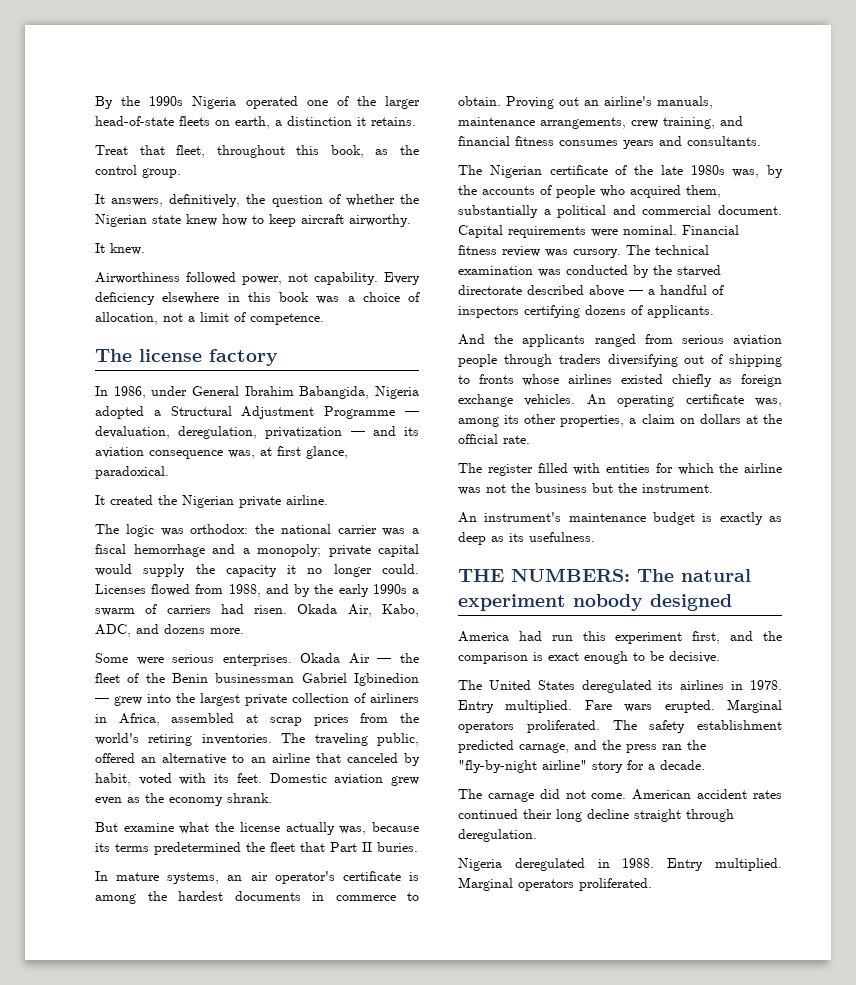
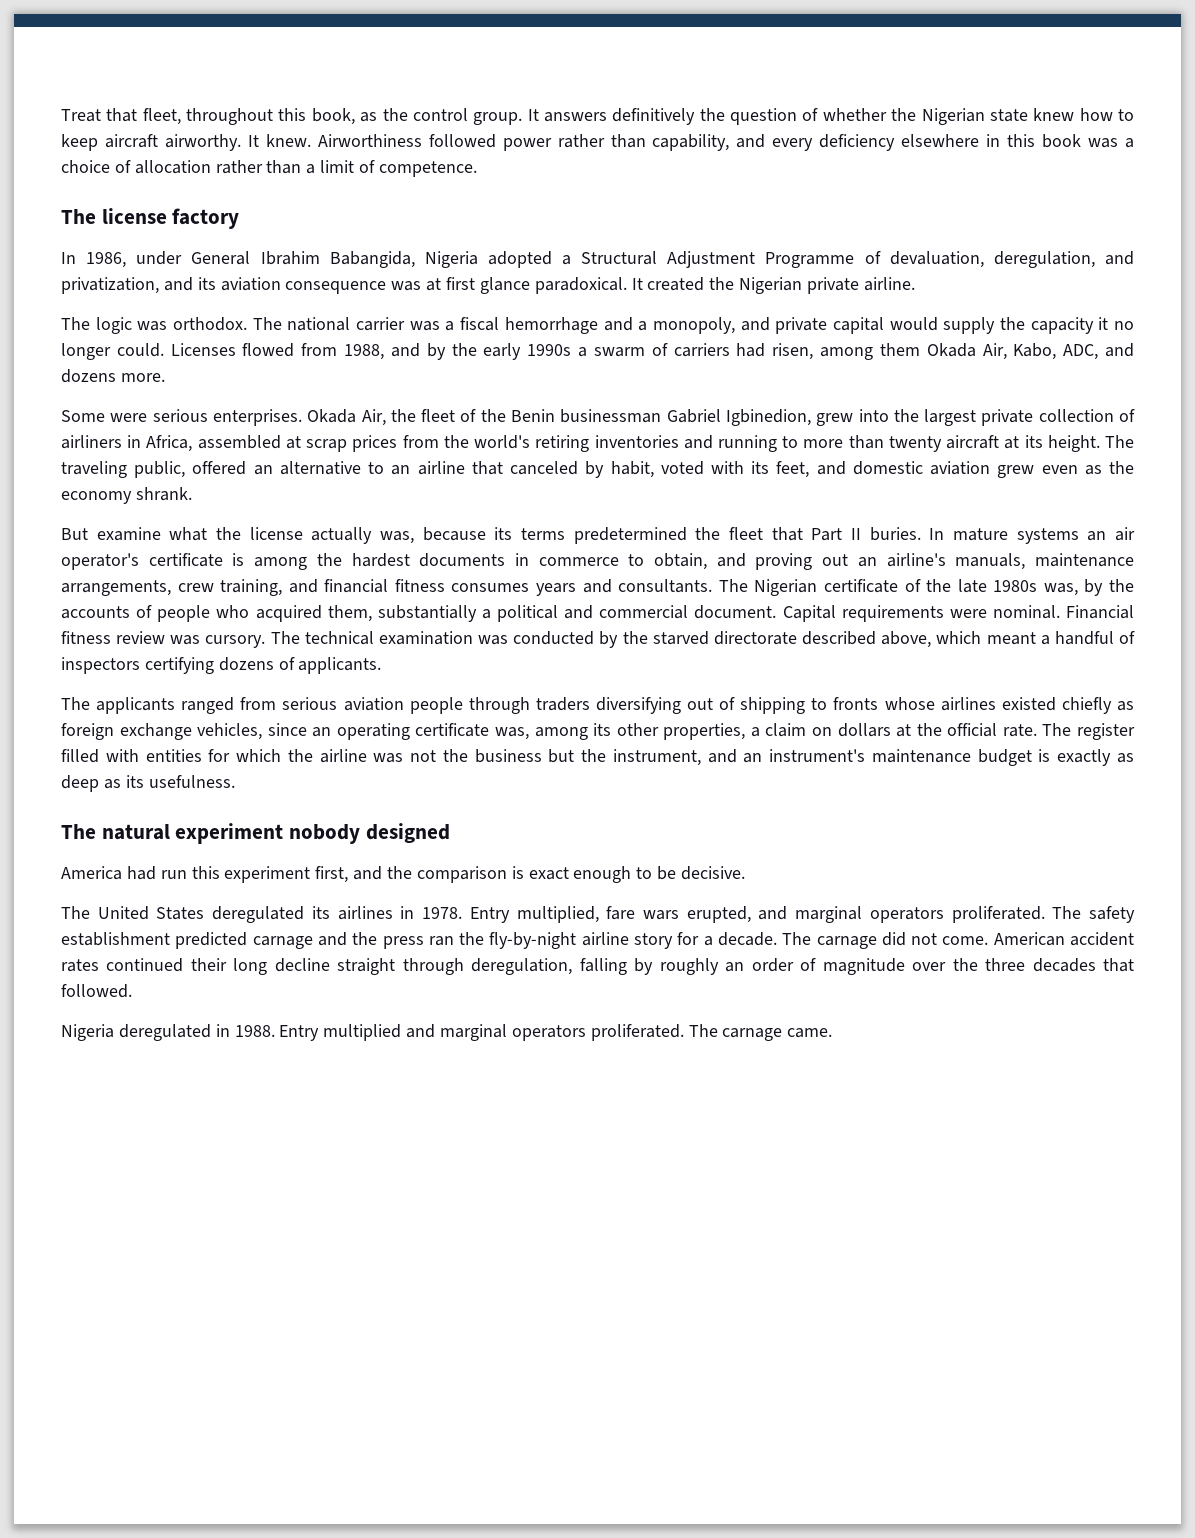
- By the 1990s Nigeria operated one of the larger head-of-state fleets on earth, a distinction it retains.
- Treat that fleet, throughout this book, as the control group.
- It answers, definitively, the question of whether the Nigerian state knew how to keep aircraft airworthy.
- It knew.
- Airworthiness followed power, not capability. Every deficiency elsewhere in this book was a choice of allocation, not a limit of competence.
+ Treat that fleet, throughout this book, as the control group. It answers definitively the question of whether the Nigerian state knew how to keep aircraft airworthy. It knew. Airworthiness followed power rather than capability, and every deficiency elsewhere in this book was a choice of allocation rather than a limit of competence.
- In 1986, under General Ibrahim Babangida, Nigeria adopted a Structural Adjustment Programme — devaluation, deregulation, privatization — and its aviation consequence was, at first glance, paradoxical.
- It created the Nigerian private airline.
+ In 1986, under General Ibrahim Babangida, Nigeria adopted a Structural Adjustment Programme of devaluation, deregulation, and privatization, and its aviation consequence was at first glance paradoxical. It created the Nigerian private airline.
- The logic was orthodox: the national carrier was a fiscal hemorrhage and a monopoly; private capital would supply the capacity it no longer could.
+ The logic was orthodox. The national carrier was a fiscal hemorrhage and a monopoly, and private capital would supply the capacity it no longer could.
- Licenses flowed from 1988, and by the early 1990s a swarm of carriers had risen. Okada Air, Kabo, ADC, and dozens more.
+ Licenses flowed from 1988, and by the early 1990s a swarm of carriers had risen, among them Okada Air, Kabo, ADC, and dozens more.
- Okada Air — the fleet of the Benin businessman Gabriel Igbinedion — grew into the largest private collection of airliners in Africa, assembled at scrap prices from the world's retiring inventories.
+ Okada Air, the fleet of the Benin businessman Gabriel Igbinedion, grew into the largest private collection of airliners in Africa, assembled at scrap prices from the world's retiring inventories and running to more than twenty aircraft at its height.
- The traveling public, offered an alternative to an airline that canceled by habit, voted with its feet. Domestic aviation grew even as the economy shrank.
+ The traveling public, offered an alternative to an airline that canceled by habit, voted with its feet, and domestic aviation grew even as the economy shrank.
- But examine what the license actually was, because its terms predetermined the fleet that Part II buries.
- In mature systems, an air operator's certificate is among the hardest documents in commerce to obtain. Proving out an airline's manuals, maintenance arrangements, crew training, and financial fitness consumes years and consultants.
- The Nigerian certificate of the late 1980s was, by the accounts of people who acquired them, substantially a political and commercial document.
+ But examine what the license actually was, because its terms predetermined the fleet that Part II buries. In mature systems an air operator's certificate is among the hardest documents in commerce to obtain, and proving out an airline's manuals, maintenance arrangements, crew training, and financial fitness consumes years and consultants. The Nigerian certificate of the late 1980s was, by the accounts of people who acquired them, substantially a political and commercial document.
- The technical examination was conducted by the starved directorate described above — a handful of inspectors certifying dozens of applicants.
+ The technical examination was conducted by the starved directorate described above, which meant a handful of inspectors certifying dozens of applicants.
- And the applicants ranged from serious aviation people through traders diversifying out of shipping to fronts whose airlines existed chiefly as foreign exchange vehicles. An operating certificate was, among its other properties, a claim on dollars at the official rate.
- The register filled with entities for which the airline was not the business but the instrument.
- An instrument's maintenance budget is exactly as deep as its usefulness.
+ The applicants ranged from serious aviation people through traders diversifying out of shipping to fronts whose airlines existed chiefly as foreign exchange vehicles, since an operating certificate was, among its other properties, a claim on dollars at the official rate. The register filled with entities for which the airline was not the business but the instrument, and an instrument's maintenance budget is exactly as deep as its usefulness.
- THE NUMBERS: The natural experiment nobody designed
+ The natural experiment nobody designed
- Entry multiplied. Fare wars erupted. Marginal operators proliferated.
+ Entry multiplied, fare wars erupted, and marginal operators proliferated.
- The safety establishment predicted carnage, and the press ran the "fly-by-night airline" story for a decade.
- The carnage did not come.
+ The safety establishment predicted carnage and the press ran the fly-by-night airline story for a decade. The carnage did not come.
- American accident rates continued their long decline straight through deregulation.
+ American accident rates continued their long decline straight through deregulation, falling by roughly an order of magnitude over the three decades that followed.
- Entry multiplied. Marginal operators proliferated.
+ Entry multiplied and marginal operators proliferated. The carnage came.

